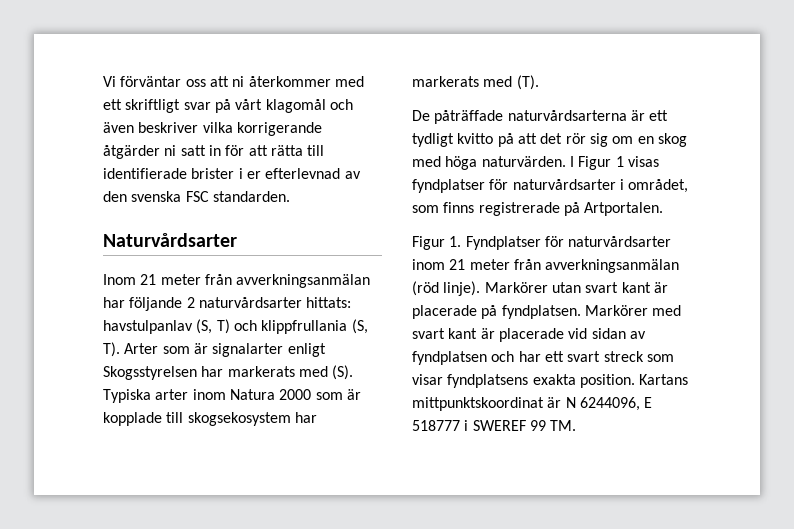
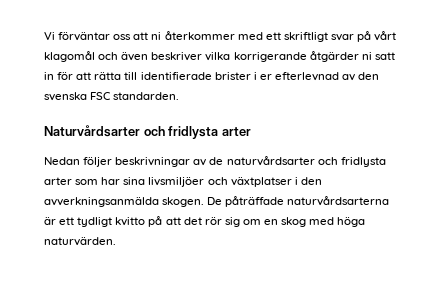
- Naturvårdsarter
- Inom 21 meter från avverkningsanmälan har följande 2 naturvårdsarter hittats: havstulpanlav (S, T) och klippfrullania (S, T). Arter som är signalarter enligt Skogsstyrelsen har markerats med (S). Typiska arter inom Natura 2000 som är kopplade till skogsekosystem har markerats med (T).
- De påträffade naturvårdsarterna är ett tydligt kvitto på att det rör sig om en skog med höga naturvärden. I Figur 1 visas fyndplatser för naturvårdsarter i området, som finns registrerade på Artportalen.
- Figur 1. Fyndplatser för naturvårdsarter inom 21 meter från avverkningsanmälan (röd linje). Markörer utan svart kant är placerade på fyndplatsen. Markörer med svart kant är placerade vid sidan av fyndplatsen och har ett svart streck som visar fyndplatsens exakta position. Kartans mittpunktskoordinat är N 6244096, E 518777 i SWEREF 99 TM.
+ Naturvårdsarter och fridlysta arter
+ Nedan följer beskrivningar av de naturvårdsarter och fridlysta arter som har sina livsmiljöer och växtplatser i den avverkningsanmälda skogen. De påträffade naturvårdsarterna är ett tydligt kvitto på att det rör sig om en skog med höga naturvärden.

